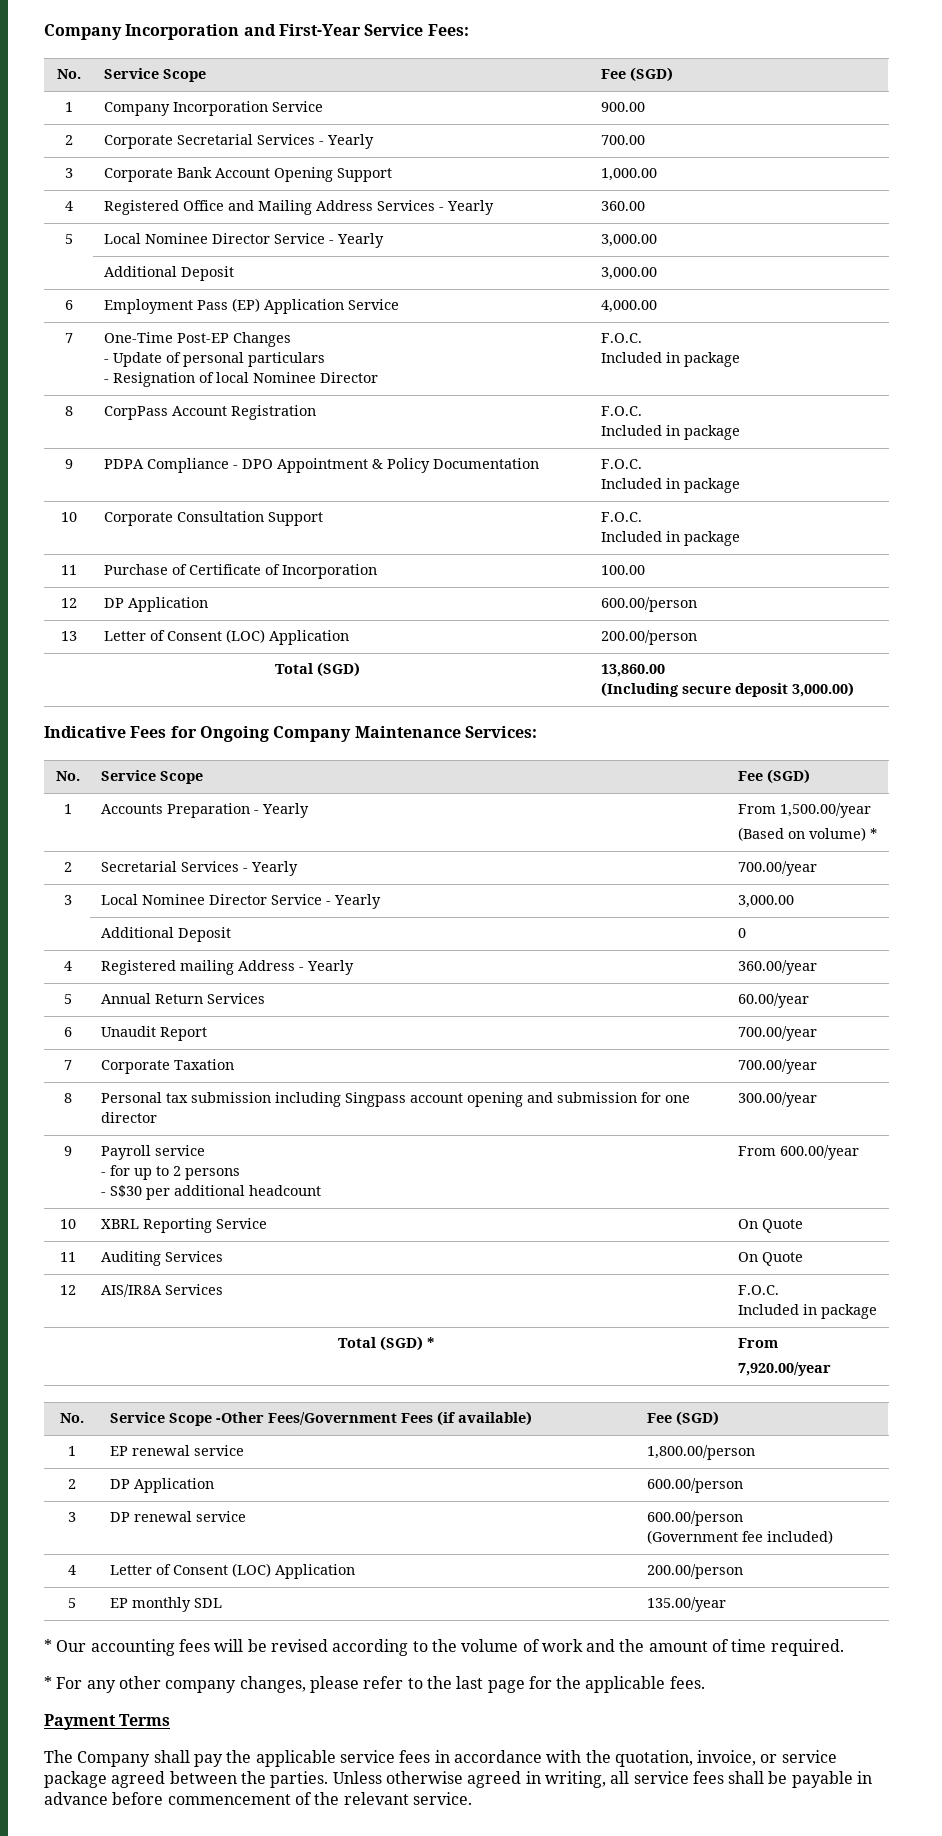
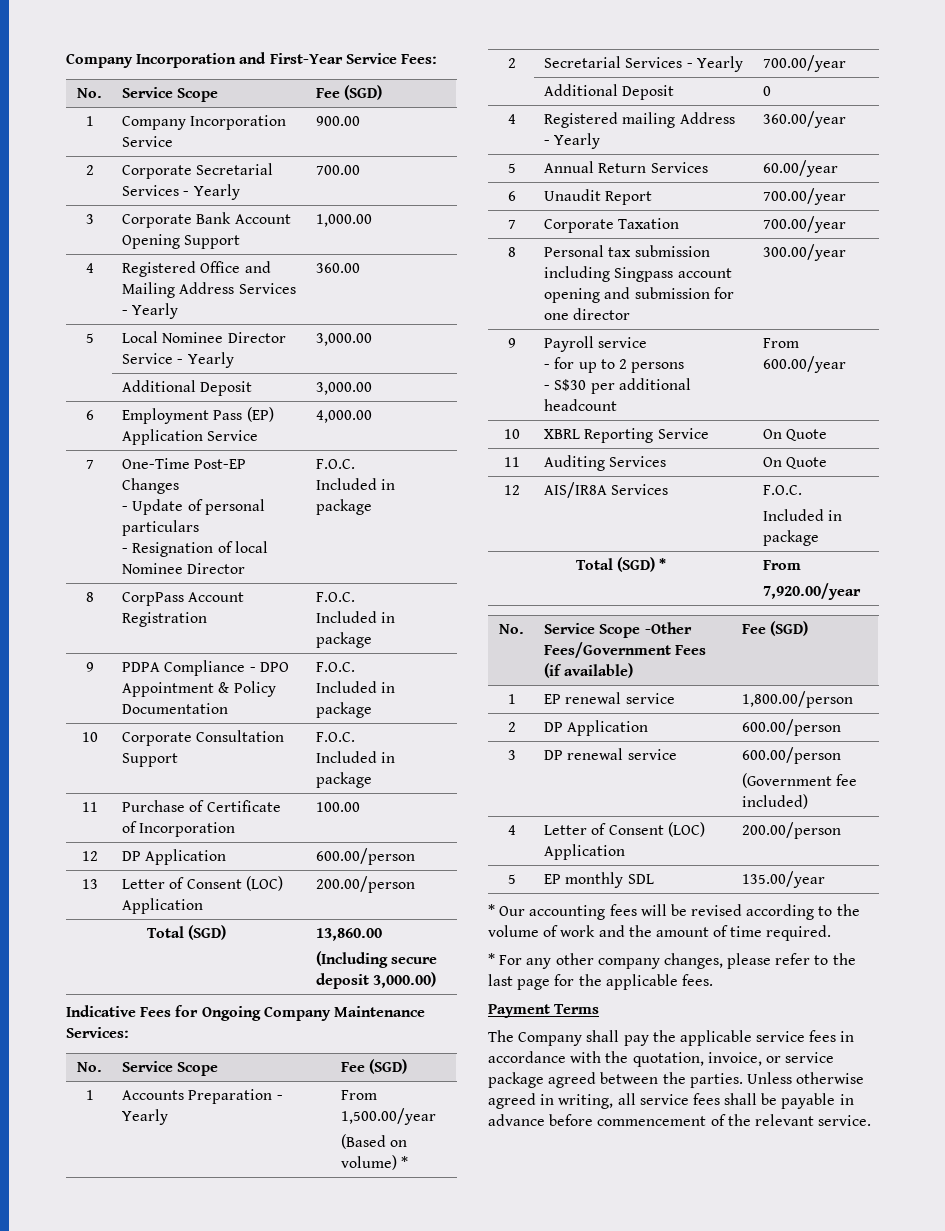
- 3 | Local Nominee Director Service - Yearly | 3,000.00

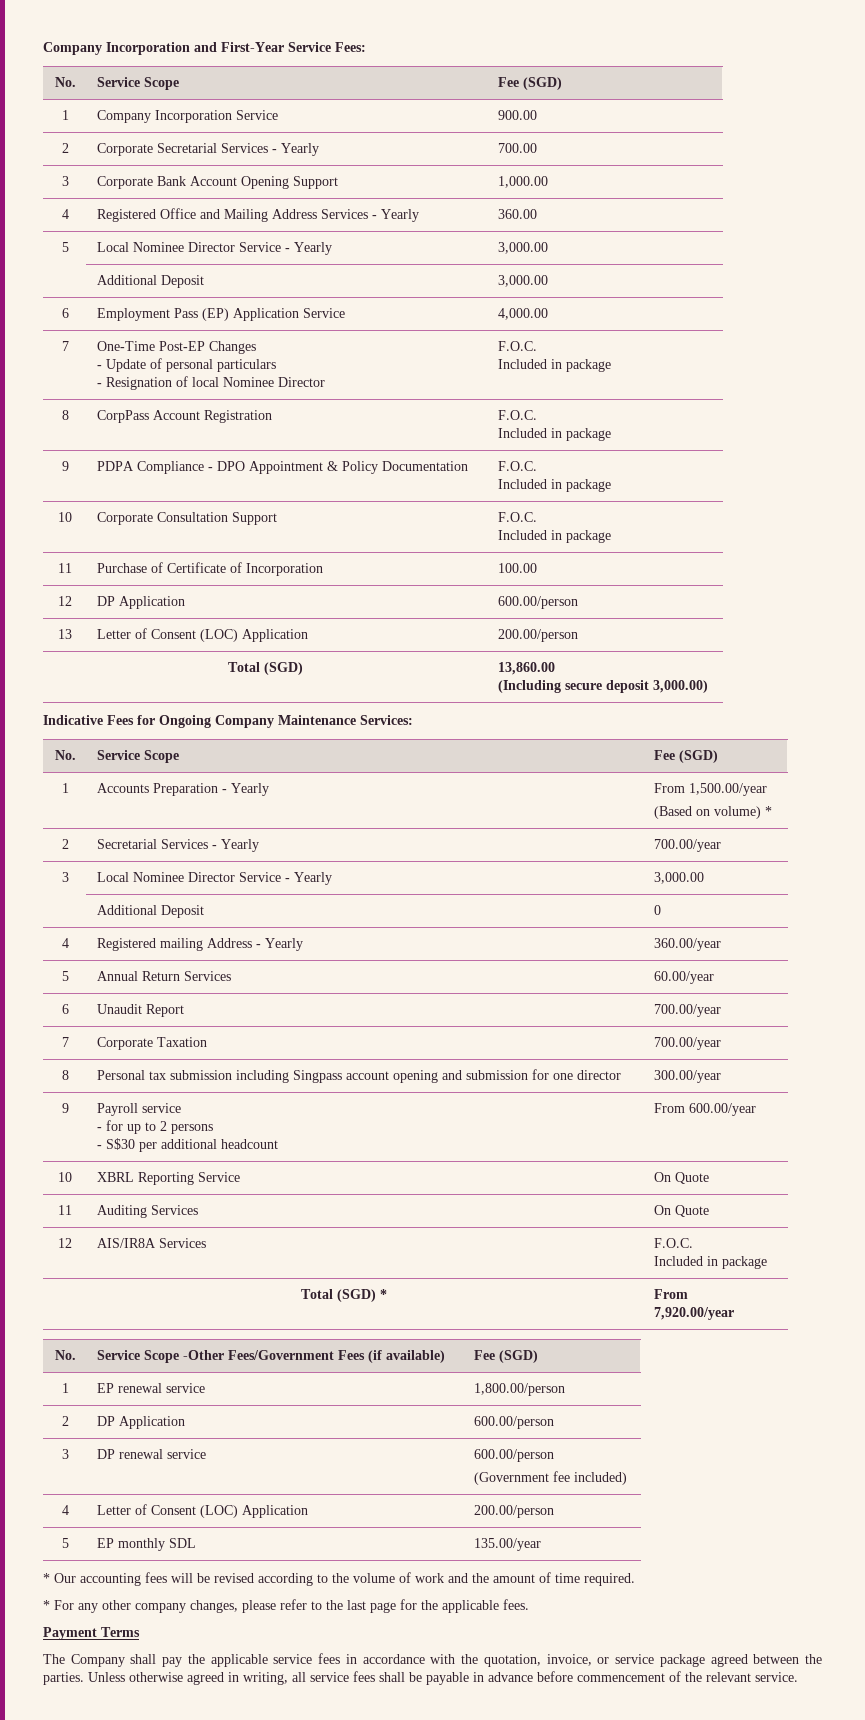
+ 3 | Local Nominee Director Service - Yearly | 3,000.00

